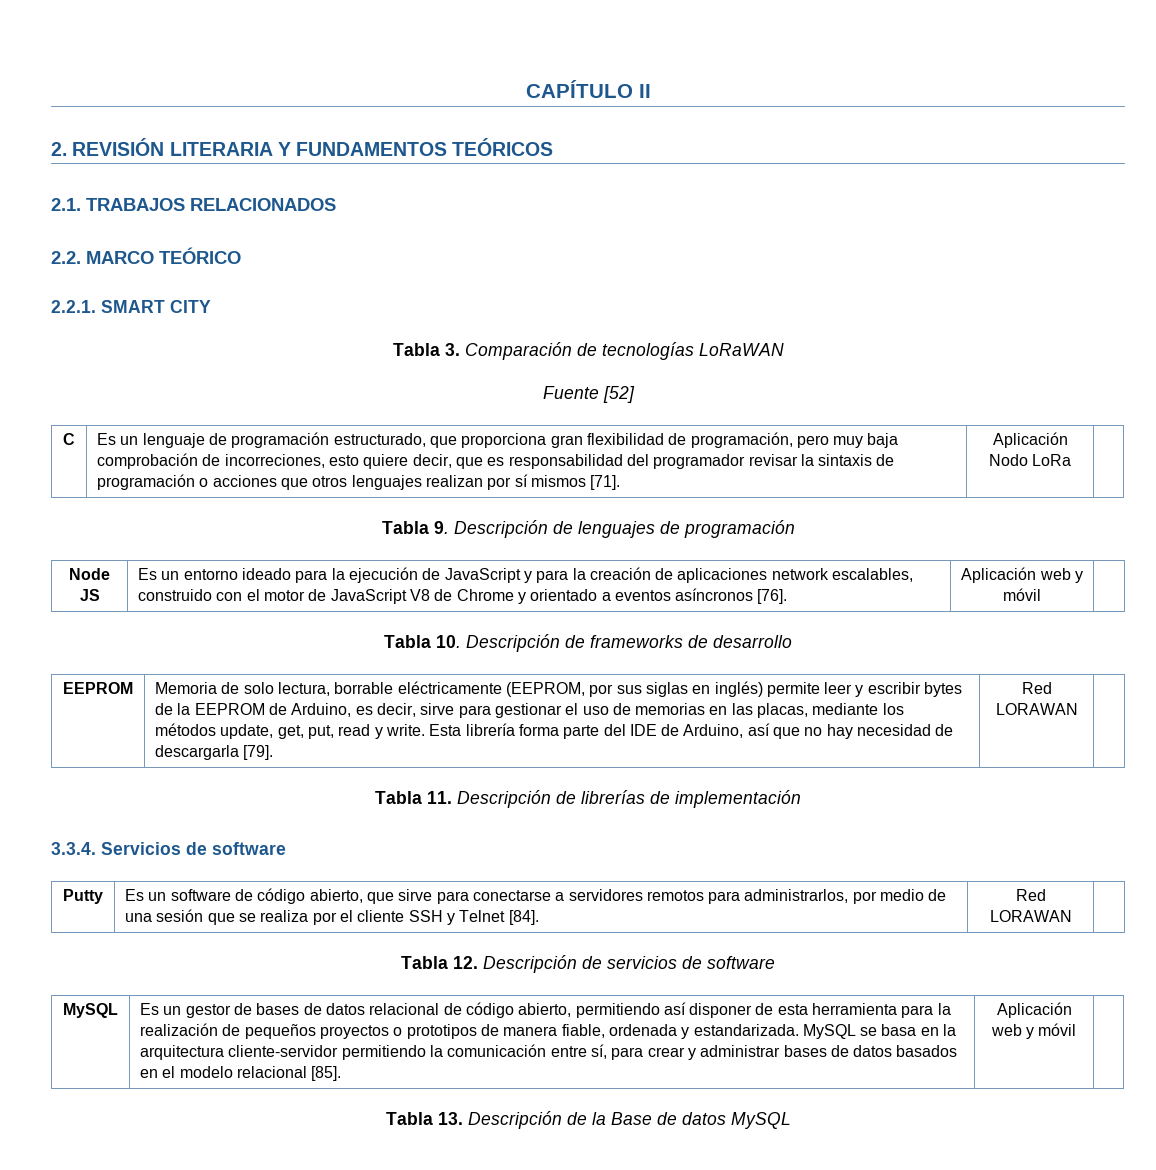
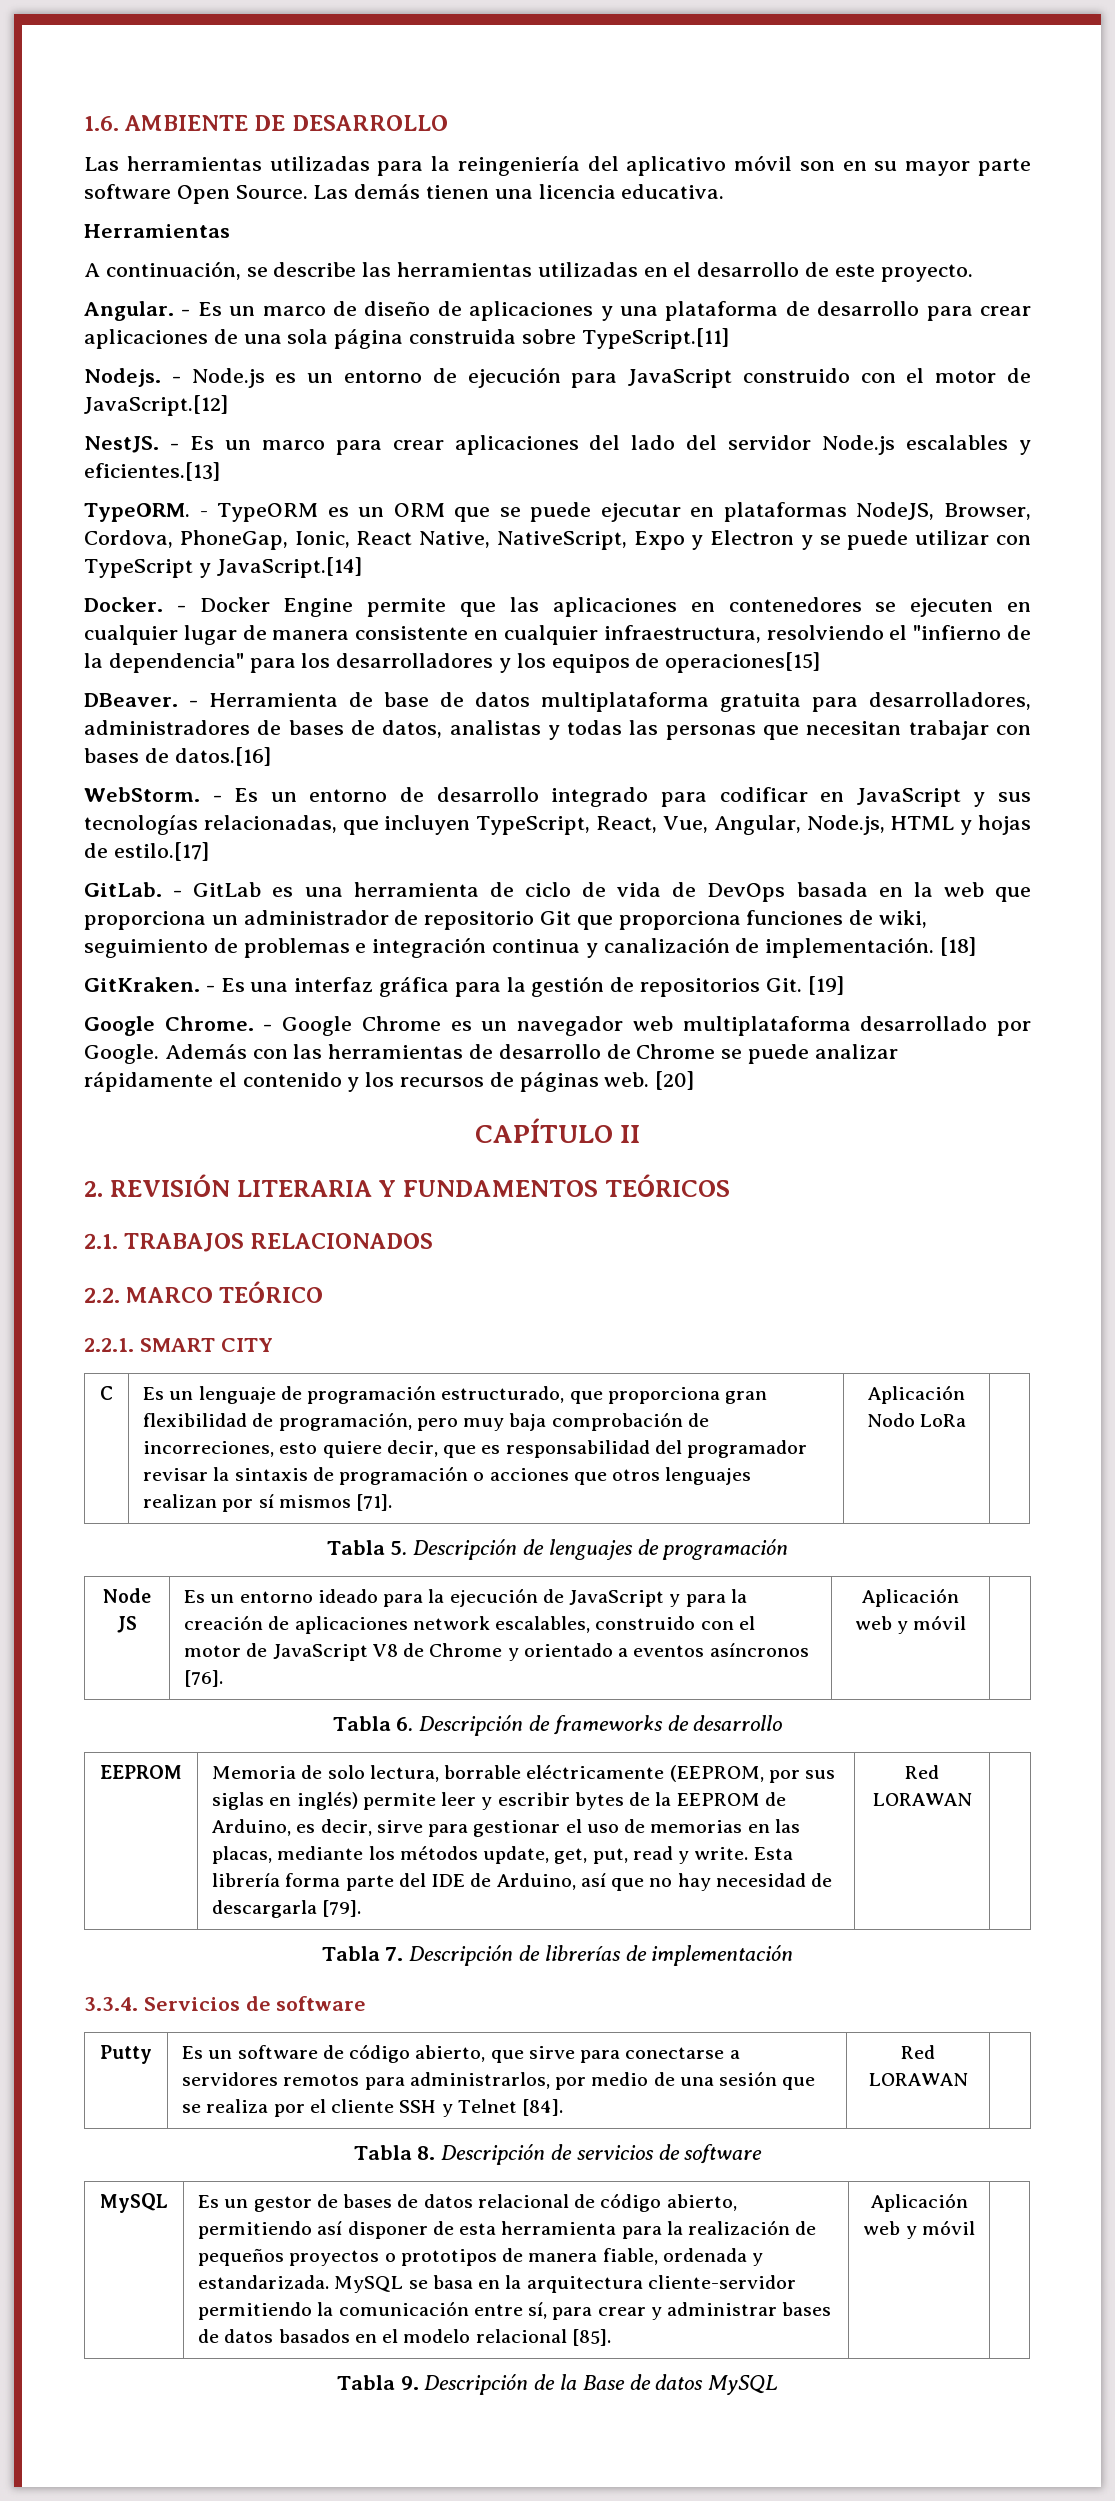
+ 1.6. AMBIENTE DE DESARROLLO
+ Las herramientas utilizadas para la reingeniería del aplicativo móvil son en su mayor parte software Open Source. Las demás tienen una licencia educativa.
+ Herramientas
+ A continuación, se describe las herramientas utilizadas en el desarrollo de este proyecto.
+ Angular. - Es un marco de diseño de aplicaciones y una plataforma de desarrollo para crear aplicaciones de una sola página construida sobre TypeScript.[11]
+ Nodejs. - Node.js es un entorno de ejecución para JavaScript construido con el motor de JavaScript.[12]
+ NestJS. - Es un marco para crear aplicaciones del lado del servidor Node.js escalables y eficientes.[13]
+ TypeORM. - TypeORM es un ORM que se puede ejecutar en plataformas NodeJS, Browser, Cordova, PhoneGap, Ionic, React Native, NativeScript, Expo y Electron y se puede utilizar con TypeScript y JavaScript.[14]
+ Docker. - Docker Engine permite que las aplicaciones en contenedores se ejecuten en cualquier lugar de manera consistente en cualquier infraestructura, resolviendo el "infierno de la dependencia" para los desarrolladores y los equipos de operaciones[15]
+ DBeaver. - Herramienta de base de datos multiplataforma gratuita para desarrolladores, administradores de bases de datos, analistas y todas las personas que necesitan trabajar con bases de datos.[16]
+ WebStorm. - Es un entorno de desarrollo integrado para codificar en JavaScript y sus tecnologías relacionadas, que incluyen TypeScript, React, Vue, Angular, Node.js, HTML y hojas de estilo.[17]
+ GitLab. - GitLab es una herramienta de ciclo de vida de DevOps basada en la web que proporciona un administrador de repositorio Git que proporciona funciones de wiki, seguimiento de problemas e integración continua y canalización de implementación. [18]
+ GitKraken. - Es una interfaz gráfica para la gestión de repositorios Git. [19]
+ Google Chrome. - Google Chrome es un navegador web multiplataforma desarrollado por Google. Además con las herramientas de desarrollo de Chrome se puede analizar rápidamente el contenido y los recursos de páginas web. [20]
- Tabla 3. Comparación de tecnologías LoRaWAN
- Fuente [52]
- Tabla 9. Descripción de lenguajes de programación
+ Tabla 5. Descripción de lenguajes de programación
- Tabla 10. Descripción de frameworks de desarrollo
+ Tabla 6. Descripción de frameworks de desarrollo
- Tabla 11. Descripción de librerías de implementación
+ Tabla 7. Descripción de librerías de implementación
- Tabla 12. Descripción de servicios de software
+ Tabla 8. Descripción de servicios de software
- Tabla 13. Descripción de la Base de datos MySQL
+ Tabla 9. Descripción de la Base de datos MySQL

